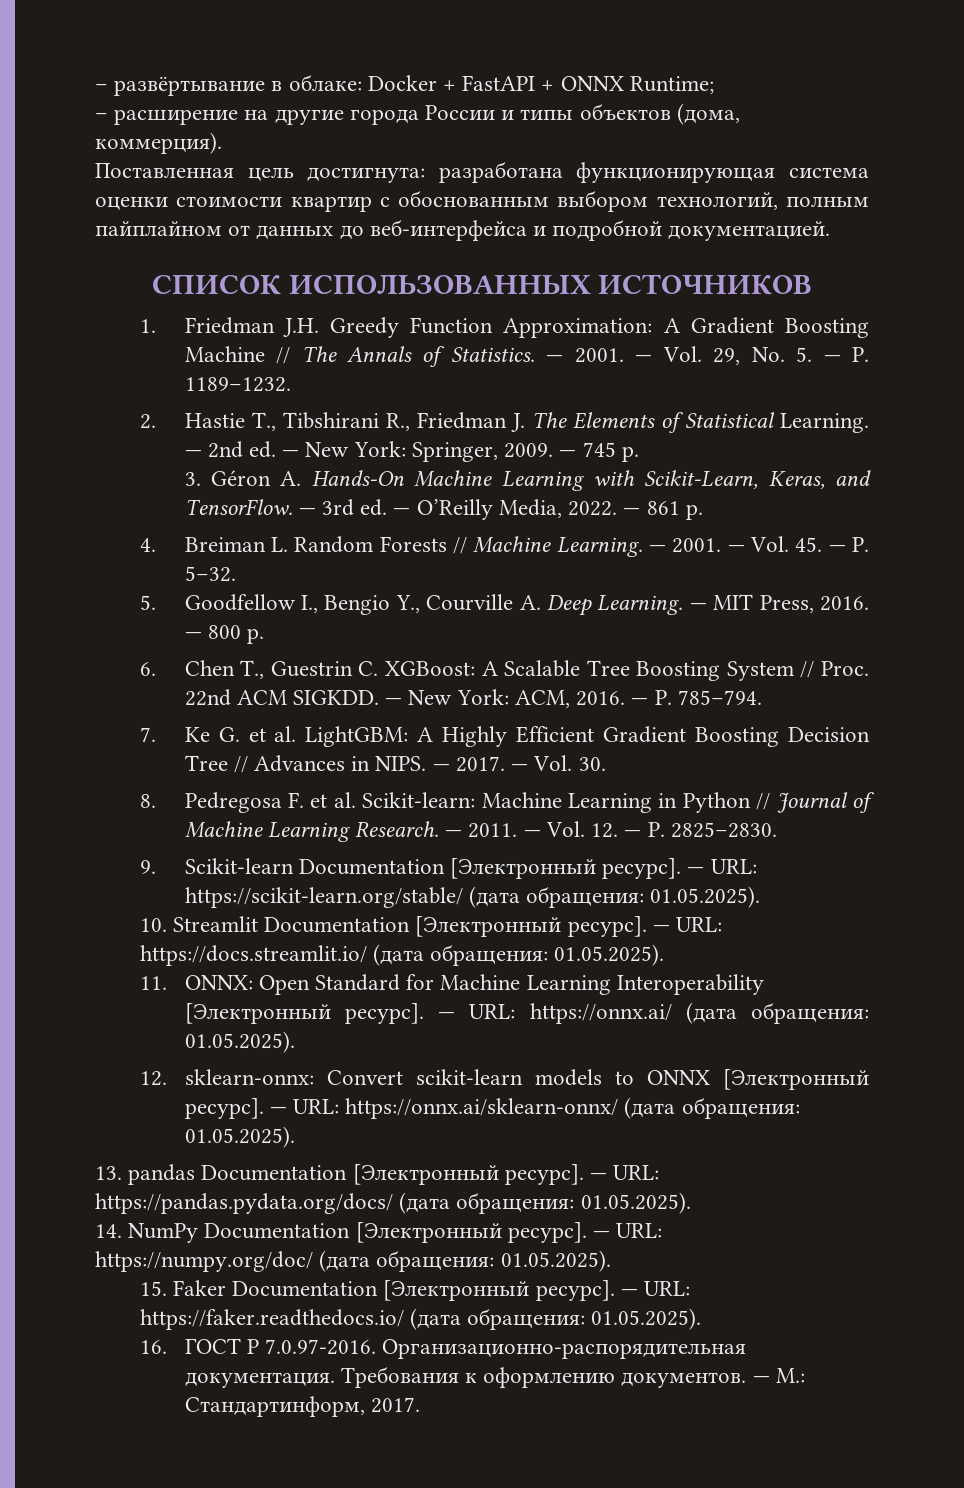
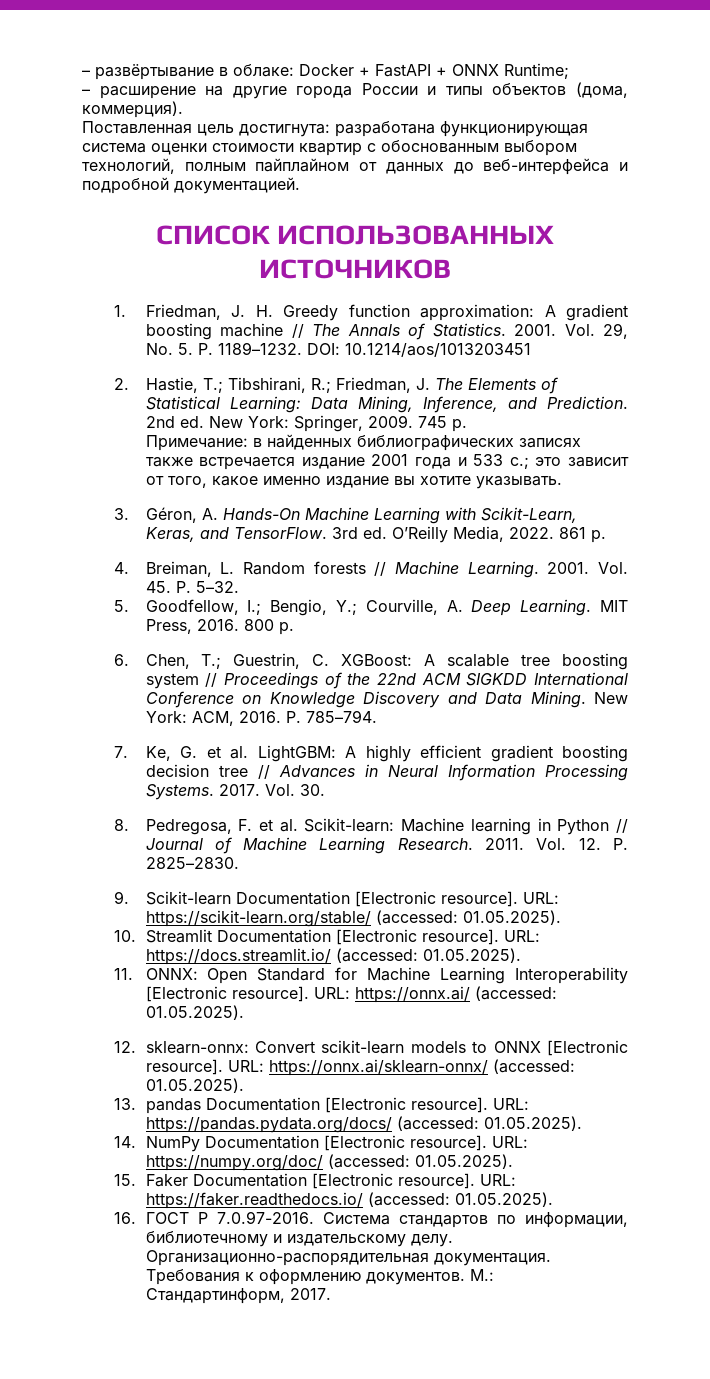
- 1. Friedman J.H. Greedy Function Approximation: A Gradient Boosting Machine // The Annals of Statistics.
+ 1. Friedman, J. H. Greedy function approximation: A gradient boosting machine // The Annals of Statistics.
- — 2001. — Vol. 29, No. 5. — P. 1189–1232.
+ 2001. Vol. 29, No. 5. P. 1189–1232. DOI: 10.1214/aos/1013203451
- 2. Hastie T., Tibshirani R., Friedman J. The Elements of Statistical Learning. — 2nd ed. — New York: Springer, 2009.
+ 2. Hastie, T.; Tibshirani, R.; Friedman, J. The Elements of Statistical Learning: Data Mining, Inference, and Prediction. 2nd ed. New York: Springer, 2009.
- — 745 p.
+ 745 p.
- 3. Géron A. Hands-On Machine Learning with Scikit-Learn, Keras, and TensorFlow.
+ Примечание: в найденных библиографических записях также встречается издание 2001 года и 533 с.; это зависит от того, какое именно издание вы хотите указывать.
+ 3. Géron, A. Hands-On Machine Learning with Scikit-Learn, Keras, and TensorFlow.
- — 3rd ed. — O’Reilly Media, 2022.
+ 3rd ed. O’Reilly Media, 2022.
- — 861 p.
+ 861 p.
- 4. Breiman L. Random Forests // Machine Learning.
+ 4. Breiman, L. Random forests // Machine Learning.
- — 2001. — Vol. 45. — P. 5–32.
+ 2001. Vol. 45. P. 5–32.
- 5. Goodfellow I., Bengio Y., Courville A. Deep Learning.
+ 5. Goodfellow, I.; Bengio, Y.; Courville, A. Deep Learning.
- — MIT Press, 2016.
+ MIT Press, 2016.
- — 800 p.
+ 800 p.
- 6. Chen T., Guestrin C. XGBoost: A Scalable Tree Boosting System // Proc. 22nd ACM SIGKDD. — New York: ACM, 2016.
+ 6. Chen, T.; Guestrin, C. XGBoost: A scalable tree boosting system // Proceedings of the 22nd ACM SIGKDD International Conference on Knowledge Discovery and Data Mining. New York: ACM, 2016.
- — P. 785–794.
+ P. 785–794.
- 7. Ke G. et al. LightGBM: A Highly Efficient Gradient Boosting Decision Tree // Advances in NIPS. — 2017. — Vol. 30.
+ 7. Ke, G. et al. LightGBM: A highly efficient gradient boosting decision tree // Advances in Neural Information Processing Systems. 2017. Vol. 30.
- 8. Pedregosa F. et al. Scikit-learn: Machine Learning in Python // Journal of Machine Learning Research.
+ 8. Pedregosa, F. et al. Scikit-learn: Machine learning in Python // Journal of Machine Learning Research.
- — 2011. — Vol. 12. — P. 2825–2830.
+ 2011. Vol. 12. P. 2825–2830.
- 9. Scikit-learn Documentation [Электронный ресурс]. — URL: https://scikit-learn.org/stable/ (дата обращения: 01.05.2025).
- 10. Streamlit Documentation [Электронный ресурс]. — URL: https://docs.streamlit.io/ (дата обращения: 01.05.2025).
+ 9. Scikit-learn Documentation [Electronic resource]. URL: https://scikit-learn.org/stable/ (accessed: 01.05.2025).
+ 10. Streamlit Documentation [Electronic resource]. URL: https://docs.streamlit.io/ (accessed: 01.05.2025).
- 11. ONNX: Open Standard for Machine Learning Interoperability [Электронный ресурс]. — URL: https://onnx.ai/ (дата обращения: 01.05.2025).
+ 11. ONNX: Open Standard for Machine Learning Interoperability [Electronic resource]. URL: https://onnx.ai/ (accessed: 01.05.2025).
- 12. sklearn-onnx: Convert scikit-learn models to ONNX [Электронный ресурс]. — URL: https://onnx.ai/sklearn-onnx/ (дата обращения: 01.05.2025).
- 13. pandas Documentation [Электронный ресурс]. — URL: https://pandas.pydata.org/docs/ (дата обращения: 01.05.2025).
- 14. NumPy Documentation [Электронный ресурс]. — URL: https://numpy.org/doc/ (дата обращения: 01.05.2025).
- 15. Faker Documentation [Электронный ресурс]. — URL: https://faker.readthedocs.io/ (дата обращения: 01.05.2025).
+ 12. sklearn-onnx: Convert scikit-learn models to ONNX [Electronic resource]. URL: https://onnx.ai/sklearn-onnx/ (accessed: 01.05.2025).
+ 13. pandas Documentation [Electronic resource]. URL: https://pandas.pydata.org/docs/ (accessed: 01.05.2025).
+ 14. NumPy Documentation [Electronic resource]. URL: https://numpy.org/doc/ (accessed: 01.05.2025).
+ 15. Faker Documentation [Electronic resource]. URL: https://faker.readthedocs.io/ (accessed: 01.05.2025).
- 16. ГОСТ Р 7.0.97-2016. Организационно-распорядительная документация.
+ 16. ГОСТ Р 7.0.97-2016. Система стандартов по информации, библиотечному и издательскому делу. Организационно-распорядительная документация.
- — М.: Стандартинформ, 2017.
+ М.: Стандартинформ, 2017.

